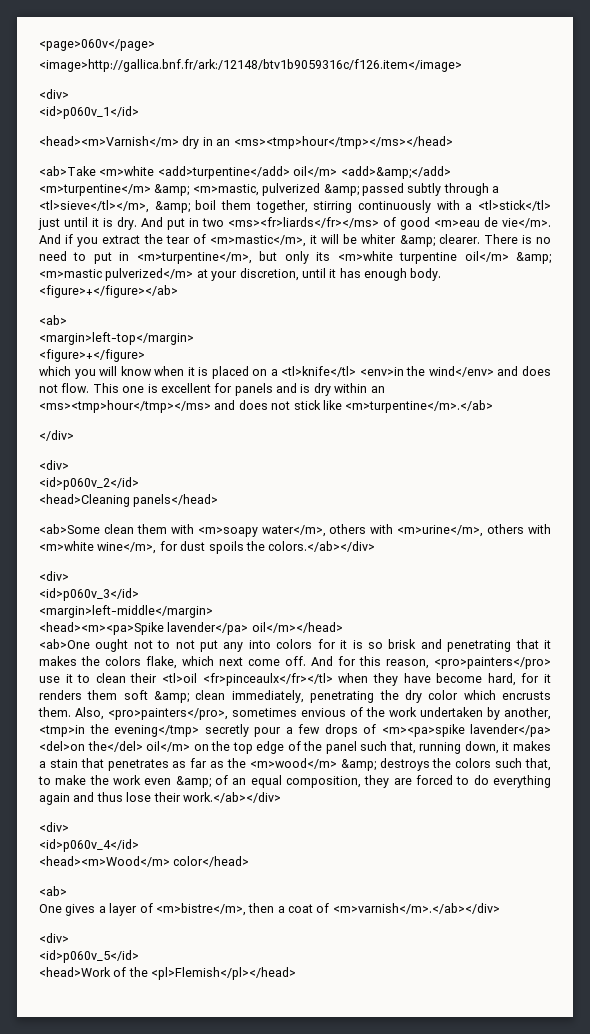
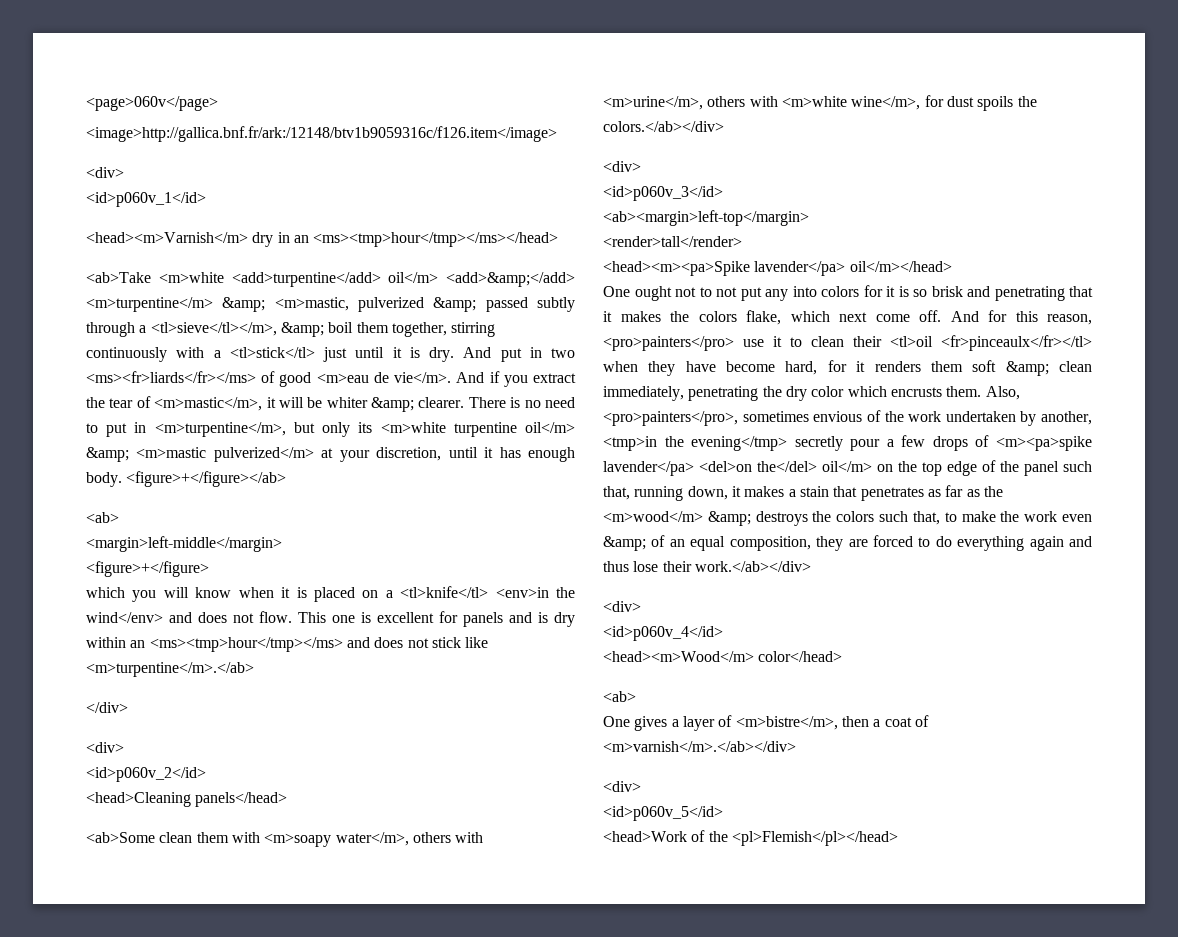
- <margin>left-top</margin>
+ <margin>left-middle</margin>
- <margin>left-middle</margin>
+ <ab><margin>left-top</margin>
+ <render>tall</render>
- <ab>One ought not to not put any into colors for it is so brisk and penetrating that it makes the colors flake, which next come off.
+ One ought not to not put any into colors for it is so brisk and penetrating that it makes the colors flake, which next come off.

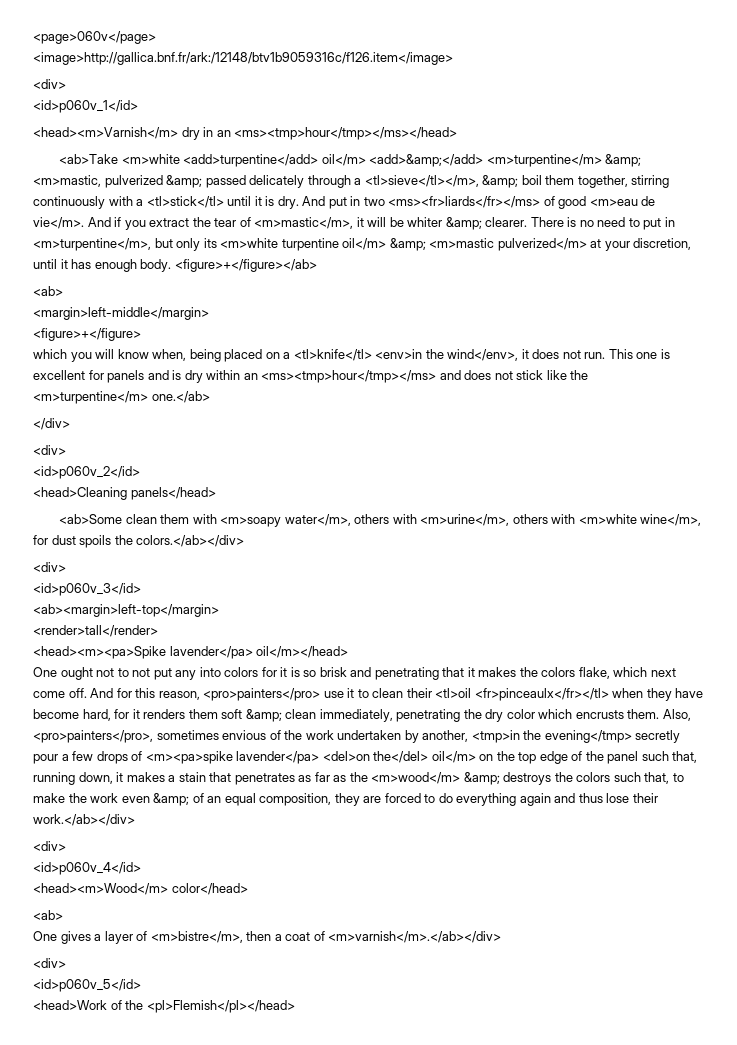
- <ab>Take <m>white <add>turpentine</add> oil</m> <add>&amp;</add> <m>turpentine</m> &amp; <m>mastic, pulverized &amp; passed subtly through a <tl>sieve</tl></m>, &amp; boil them together, stirring continuously with a <tl>stick</tl> just until it is dry.
+ <ab>Take <m>white <add>turpentine</add> oil</m> <add>&amp;</add> <m>turpentine</m> &amp; <m>mastic, pulverized &amp; passed delicately through a <tl>sieve</tl></m>, &amp; boil them together, stirring continuously with a <tl>stick</tl> until it is dry.
- which you will know when it is placed on a <tl>knife</tl> <env>in the wind</env> and does not flow.
+ which you will know when, being placed on a <tl>knife</tl> <env>in the wind</env>, it does not run.
- This one is excellent for panels and is dry within an <ms><tmp>hour</tmp></ms> and does not stick like <m>turpentine</m>.</ab>
+ This one is excellent for panels and is dry within an <ms><tmp>hour</tmp></ms> and does not stick like the <m>turpentine</m> one.</ab>

